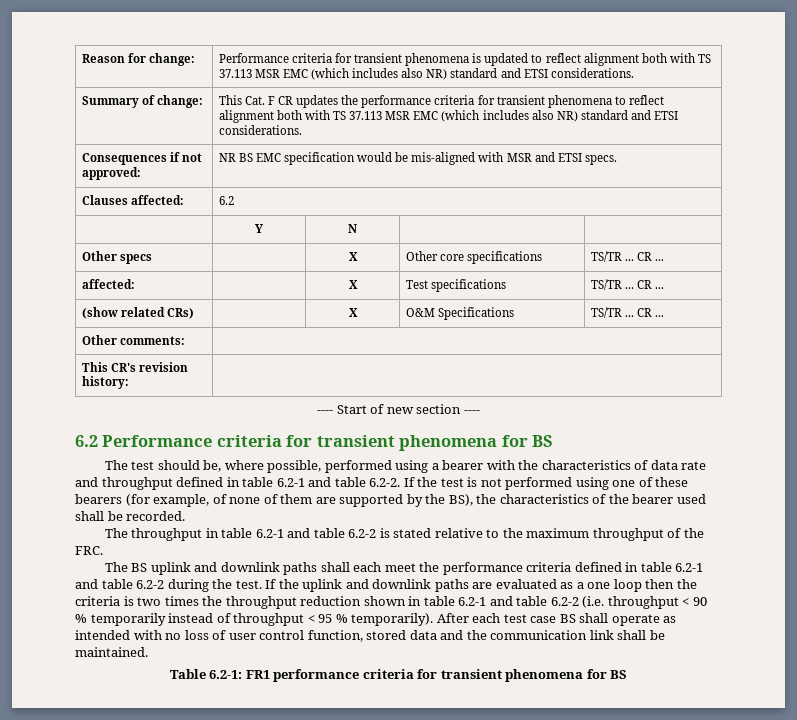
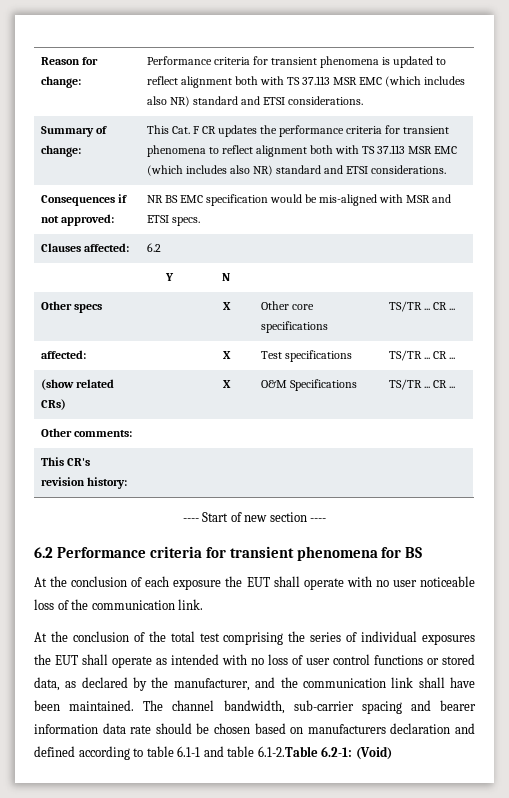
- The test should be, where possible, performed using a bearer with the characteristics of data rate and throughput defined in table 6.2-1 and table 6.2-2. If the test is not performed using one of these bearers (for example, of none of them are supported by the BS), the characteristics of the bearer used shall be recorded.
- The throughput in table 6.2-1 and table 6.2-2 is stated relative to the maximum throughput of the FRC.
- The BS uplink and downlink paths shall each meet the performance criteria defined in table 6.2-1 and table 6.2-2 during the test. If the uplink and downlink paths are evaluated as a one loop then the criteria is two times the throughput reduction shown in table 6.2-1 and table 6.2-2 (i.e. throughput < 90 % temporarily instead of throughput < 95 % temporarily). After each test case BS shall operate as intended with no loss of user control function, stored data and the communication link shall be maintained.
- Table 6.2-1: FR1 performance criteria for transient phenomena for BS
+ At the conclusion of each exposure the EUT shall operate with no user noticeable loss of the communication link.
+ At the conclusion of the total test comprising the series of individual exposures the EUT shall operate as intended with no loss of user control functions or stored data, as declared by the manufacturer, and the communication link shall have been maintained. The channel bandwidth, sub-carrier spacing and bearer information data rate should be chosen based on manufacturers declaration and defined according to table 6.1-1 and table 6.1-2.Table 6.2-1: (Void)

